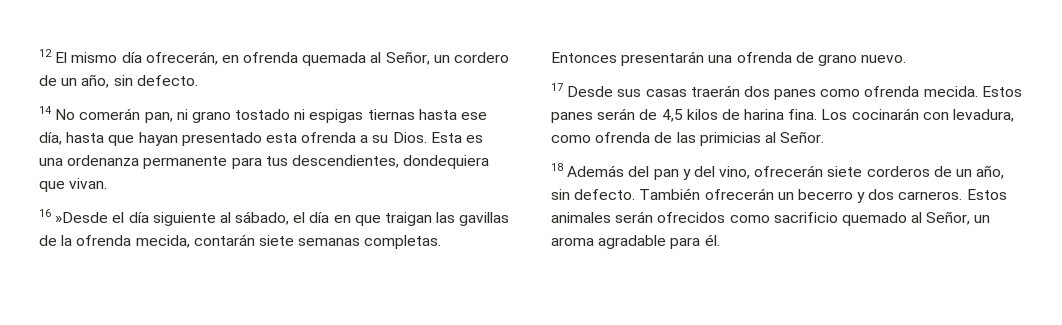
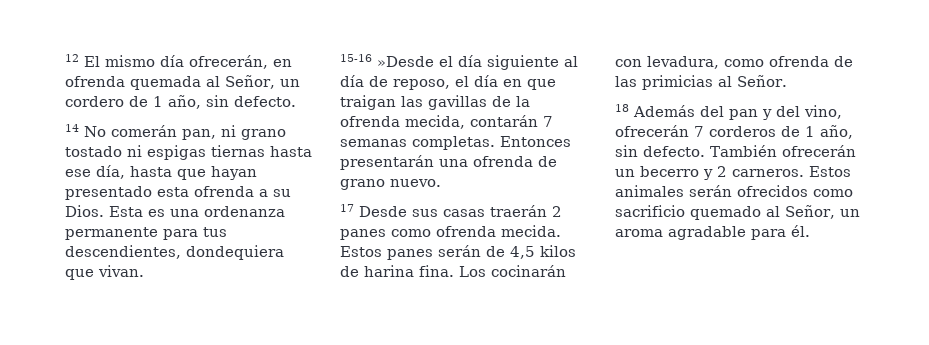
- 12 El mismo día ofrecerán, en ofrenda quemada al Señor, un cordero de un año, sin defecto.
+ 12 El mismo día ofrecerán, en ofrenda quemada al Señor, un cordero de 1 año, sin defecto.
- 16 »Desde el día siguiente al sábado, el día en que traigan las gavillas de la ofrenda mecida, contarán siete semanas completas.
+ 15-16 »Desde el día siguiente al día de reposo, el día en que traigan las gavillas de la ofrenda mecida, contarán 7 semanas completas.
- 17 Desde sus casas traerán dos panes como ofrenda mecida.
+ 17 Desde sus casas traerán 2 panes como ofrenda mecida.
- 18 Además del pan y del vino, ofrecerán siete corderos de un año, sin defecto.
+ 18 Además del pan y del vino, ofrecerán 7 corderos de 1 año, sin defecto.
- También ofrecerán un becerro y dos carneros.
+ También ofrecerán un becerro y 2 carneros.

